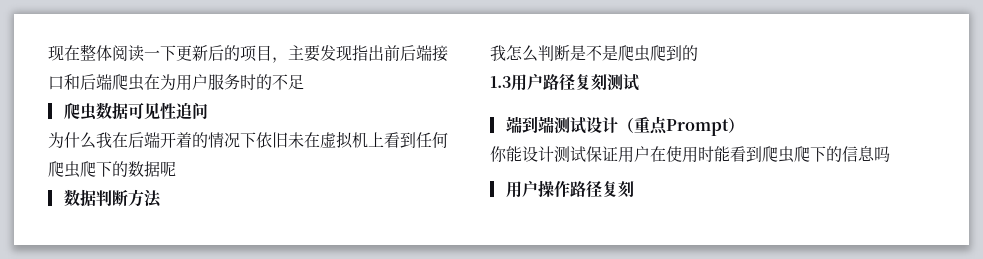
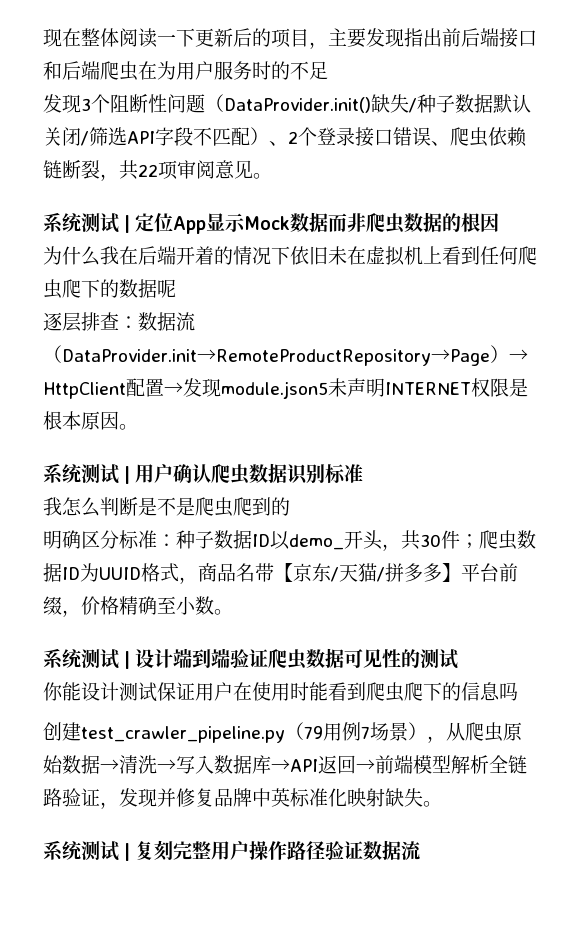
- ▎爬虫数据可见性追问
+ 发现3个阻断性问题（DataProvider.init()缺失/种子数据默认关闭/筛选API字段不匹配）、2个登录接口错误、爬虫依赖链断裂，共22项审阅意见。
+ 系统测试 | 定位App显示Mock数据而非爬虫数据的根因
- ▎数据判断方法
+ 逐层排查：数据流（DataProvider.init→RemoteProductRepository→Page）→ HttpClient配置→发现module.json5未声明INTERNET权限是根本原因。
+ 系统测试 | 用户确认爬虫数据识别标准
- 1.3用户路径复刻测试
- ▎端到端测试设计（重点Prompt）
+ 明确区分标准：种子数据ID以demo_开头，共30件；爬虫数据ID为UUID格式，商品名带【京东/天猫/拼多多】平台前缀，价格精确至小数。
+ 系统测试 | 设计端到端验证爬虫数据可见性的测试
- ▎用户操作路径复刻
+ 创建test_crawler_pipeline.py（79用例7场景），从爬虫原始数据→清洗→写入数据库→API返回→前端模型解析全链路验证，发现并修复品牌中英标准化映射缺失。
+ 系统测试 | 复刻完整用户操作路径验证数据流

